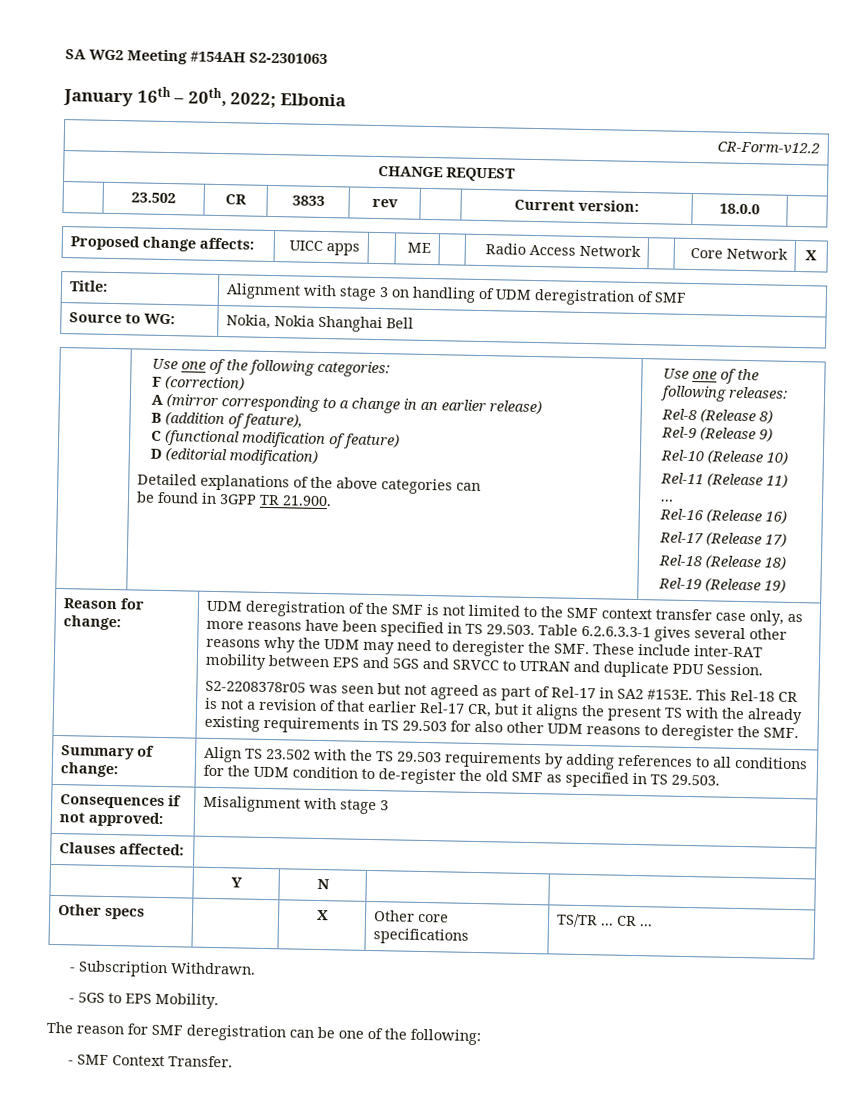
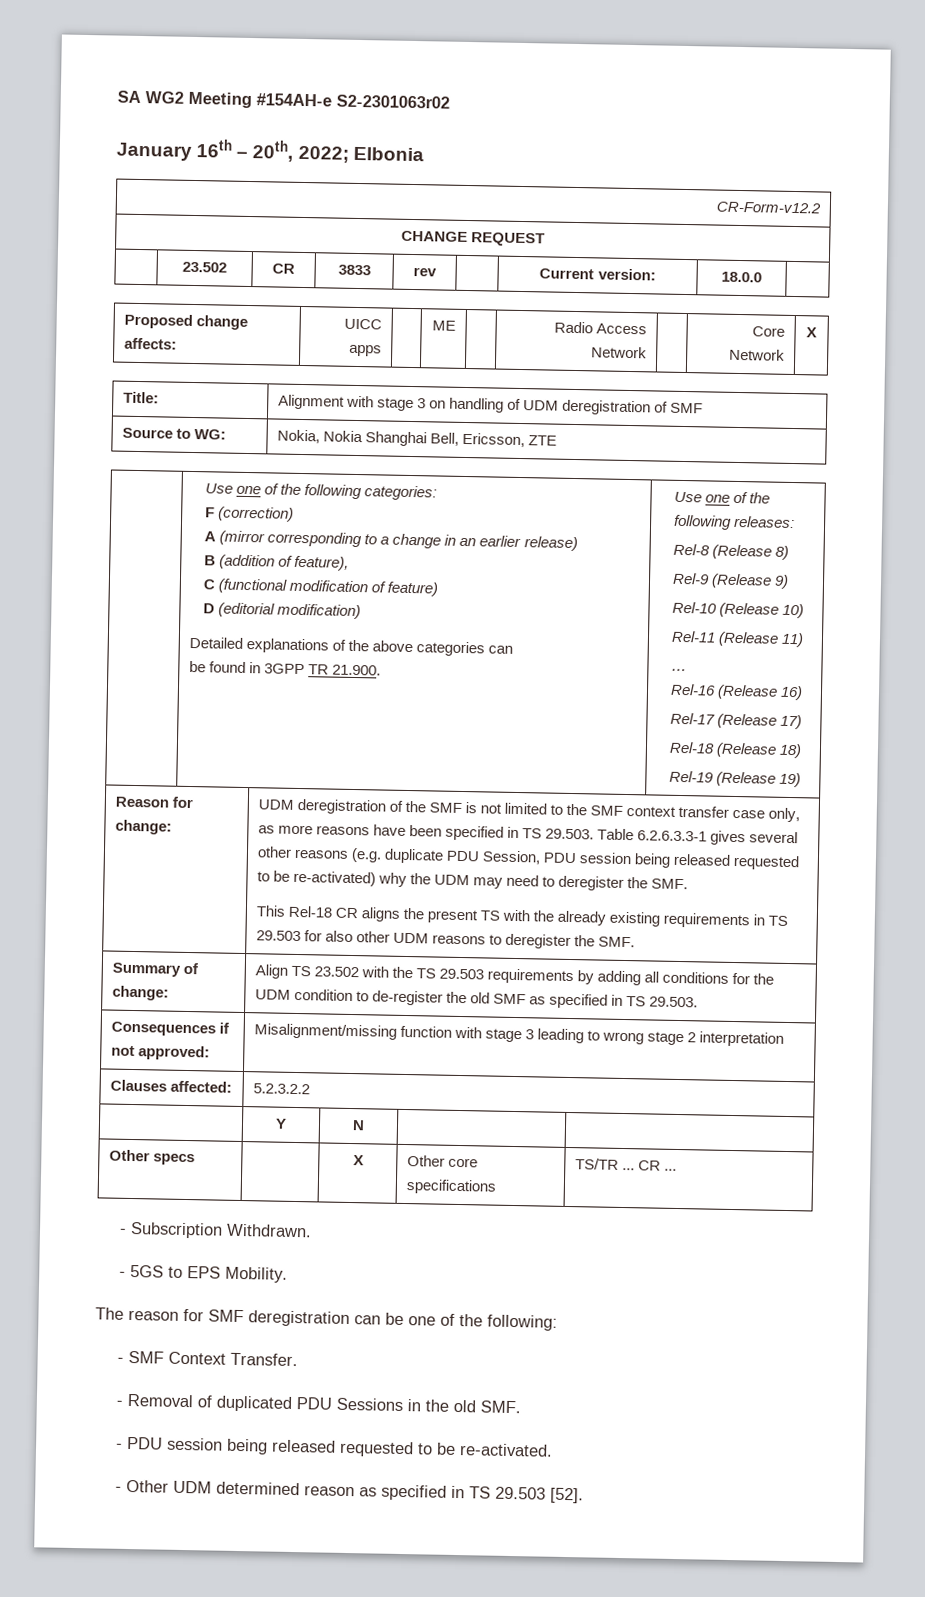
- SA WG2 Meeting #154AH S2-2301063
+ SA WG2 Meeting #154AH-e S2-2301063r02
- Source to WG: | Nokia, Nokia Shanghai Bell
+ Source to WG: | Nokia, Nokia Shanghai Bell, Ericsson, ZTE
- UDM deregistration of the SMF is not limited to the SMF context transfer case only, as more reasons have been specified in TS 29.503. Table 6.2.6.3.3-1 gives several other reasons why the UDM may need to deregister the SMF. These include inter-RAT mobility between EPS and 5GS and SRVCC to UTRAN and duplicate PDU Session.
- S2-2208378r05 was seen but not agreed as part of Rel-17 in SA2 #153E. This Rel-18 CR is not a revision of that earlier Rel-17 CR, but it aligns the present TS with the already existing requirements in TS 29.503 for also other UDM reasons to deregister the SMF.
+ UDM deregistration of the SMF is not limited to the SMF context transfer case only, as more reasons have been specified in TS 29.503. Table 6.2.6.3.3-1 gives several other reasons (e.g. duplicate PDU Session, PDU session being released requested to be re-activated) why the UDM may need to deregister the SMF.
+ This Rel-18 CR aligns the present TS with the already existing requirements in TS 29.503 for also other UDM reasons to deregister the SMF.
- Summary of change: | Align TS 23.502 with the TS 29.503 requirements by adding references to all conditions for the UDM condition to de-register the old SMF as specified in TS 29.503.
+ Summary of change: | Align TS 23.502 with the TS 29.503 requirements by adding all conditions for the UDM condition to de-register the old SMF as specified in TS 29.503.
- Consequences if not approved: | Misalignment with stage 3
+ Consequences if not approved: | Misalignment/missing function with stage 3 leading to wrong stage 2 interpretation
- Clauses affected: |
+ Clauses affected: | 5.2.3.2.2
+ - Removal of duplicated PDU Sessions in the old SMF.
+ - PDU session being released requested to be re-activated.
+ - Other UDM determined reason as specified in TS 29.503 [52].

